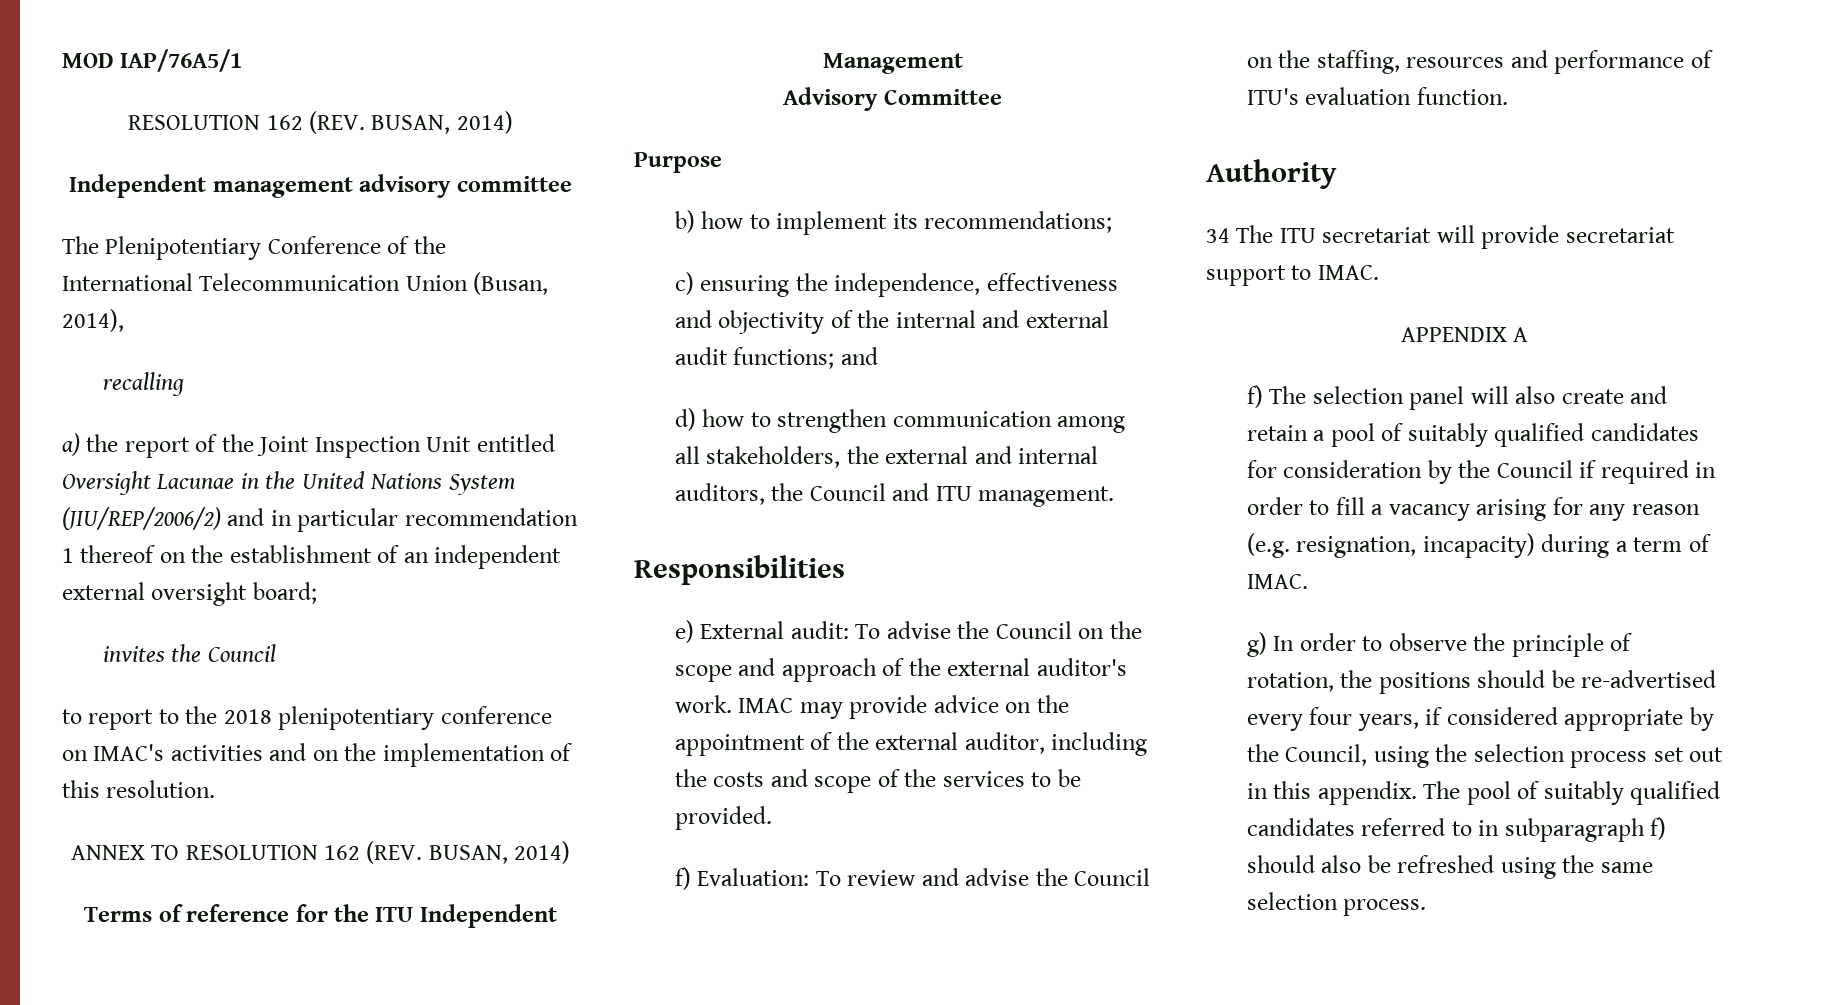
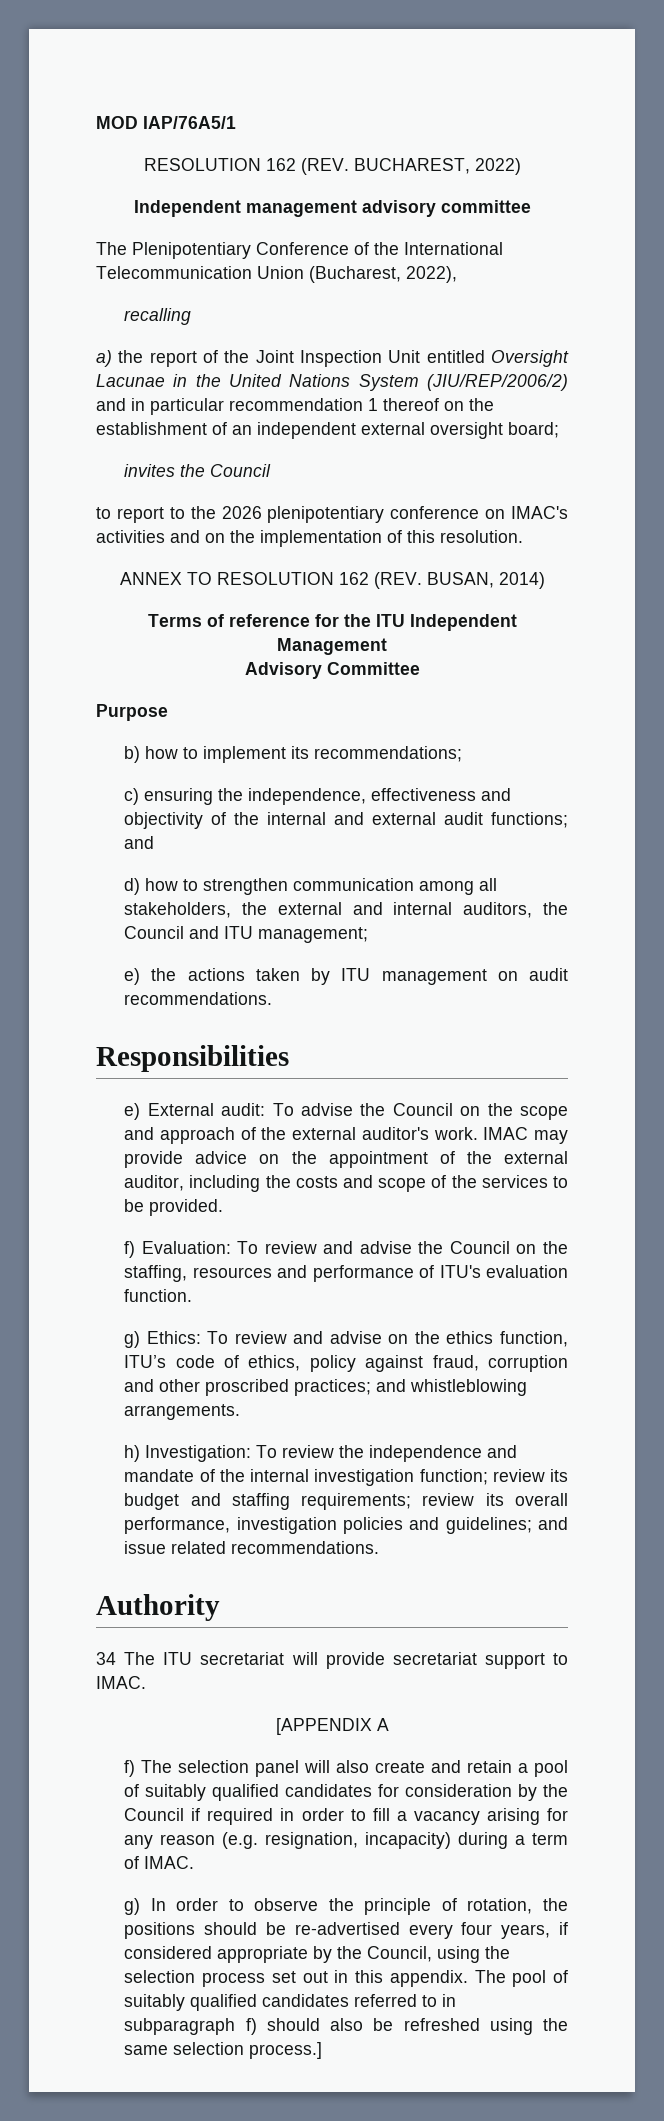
  MOD IAP/76A5/1
- RESOLUTION 162 (REV. BUSAN, 2014)
+ RESOLUTION 162 (REV. BUCHAREST, 2022)
- The Plenipotentiary Conference of the International Telecommunication Union (Busan, 2014),
+ The Plenipotentiary Conference of the International Telecommunication Union (Bucharest, 2022),
- to report to the 2018 plenipotentiary conference on IMAC's activities and on the implementation of this resolution.
+ to report to the 2026 plenipotentiary conference on IMAC's activities and on the implementation of this resolution.
- d) how to strengthen communication among all stakeholders, the external and internal auditors, the Council and ITU management.
+ d) how to strengthen communication among all stakeholders, the external and internal auditors, the Council and ITU management;
+ e) the actions taken by ITU management on audit recommendations.
+ g) Ethics: To review and advise on the ethics function, ITU’s code of ethics, policy against fraud, corruption and other proscribed practices; and whistleblowing arrangements.
+ h) Investigation: To review the independence and mandate of the internal investigation function; review its budget and staffing requirements; review its overall performance, investigation policies and guidelines; and issue related recommendations.
- APPENDIX A
+ [APPENDIX A
- The pool of suitably qualified candidates referred to in subparagraph f) should also be refreshed using the same selection process.
+ The pool of suitably qualified candidates referred to in subparagraph f) should also be refreshed using the same selection process.]

